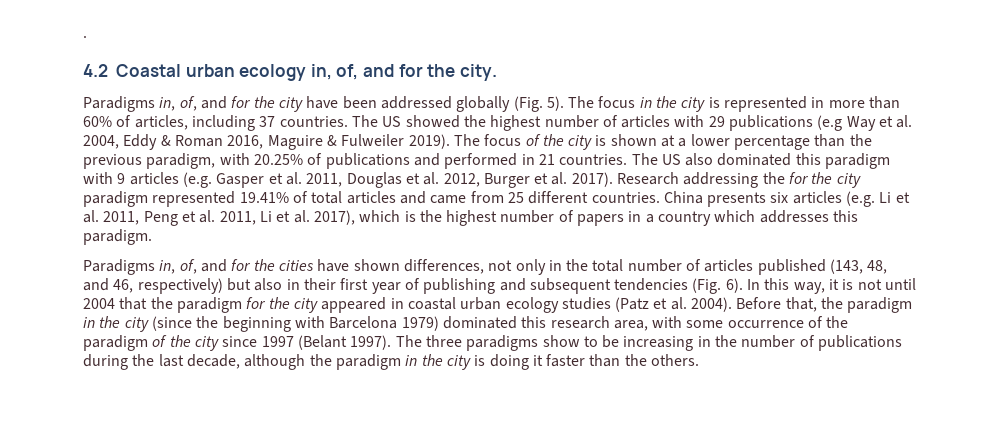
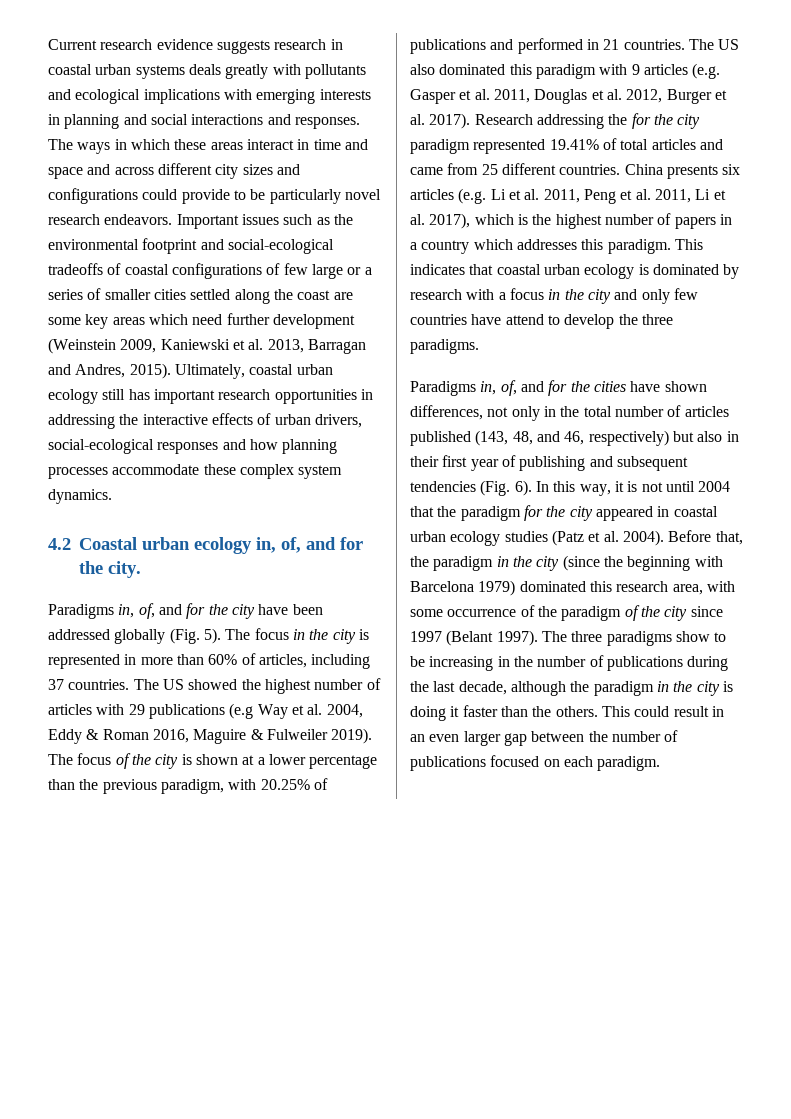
- .
+ Current research evidence suggests research in coastal urban systems deals greatly with pollutants and ecological implications with emerging interests in planning and social interactions and responses. The ways in which these areas interact in time and space and across different city sizes and configurations could provide to be particularly novel research endeavors. Important issues such as the environmental footprint and social-ecological tradeoffs of coastal configurations of few large or a series of smaller cities settled along the coast are some key areas which need further development (Weinstein 2009, Kaniewski et al. 2013, Barragan and Andres, 2015). Ultimately, coastal urban ecology still has important research opportunities in addressing the interactive effects of urban drivers, social-ecological responses and how planning processes accommodate these complex system dynamics.
+ This indicates that coastal urban ecology is dominated by research with a focus in the city and only few countries have attend to develop the three paradigms.
+ This could result in an even larger gap between the number of publications focused on each paradigm.

